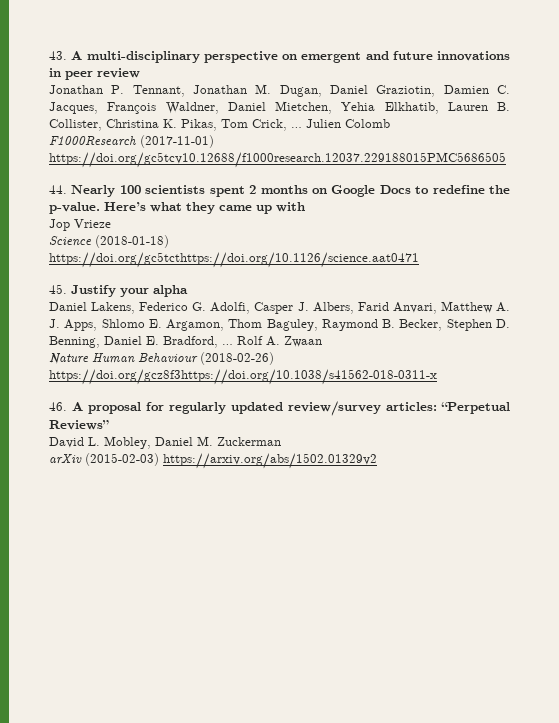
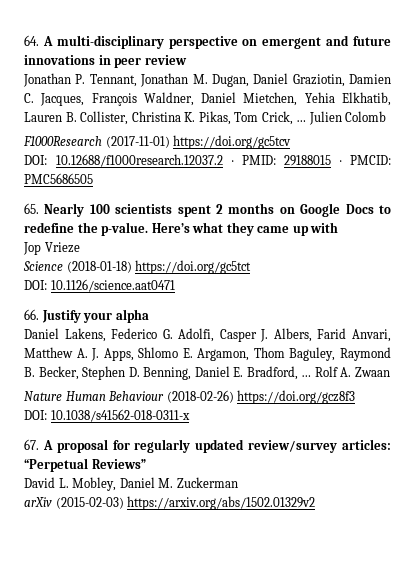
- 43. A multi-disciplinary perspective on emergent and future innovations in peer review
+ 64. A multi-disciplinary perspective on emergent and future innovations in peer review
- F1000Research (2017-11-01) https://doi.org/gc5tcv10.12688/f1000research.12037.229188015PMC5686505
- 44. Nearly 100 scientists spent 2 months on Google Docs to redefine the p-value.
+ F1000Research (2017-11-01) https://doi.org/gc5tcv
+ DOI: 10.12688/f1000research.12037.2 · PMID: 29188015 · PMCID: PMC5686505
+ 65. Nearly 100 scientists spent 2 months on Google Docs to redefine the p-value.
- Science (2018-01-18) https://doi.org/gc5tcthttps://doi.org/10.1126/science.aat0471
- 45. Justify your alpha
+ Science (2018-01-18) https://doi.org/gc5tct
+ DOI: 10.1126/science.aat0471
+ 66. Justify your alpha
- Nature Human Behaviour (2018-02-26) https://doi.org/gcz8f3https://doi.org/10.1038/s41562-018-0311-x
- 46. A proposal for regularly updated review/survey articles: “Perpetual Reviews”
+ Nature Human Behaviour (2018-02-26) https://doi.org/gcz8f3
+ DOI: 10.1038/s41562-018-0311-x
+ 67. A proposal for regularly updated review/survey articles: “Perpetual Reviews”

